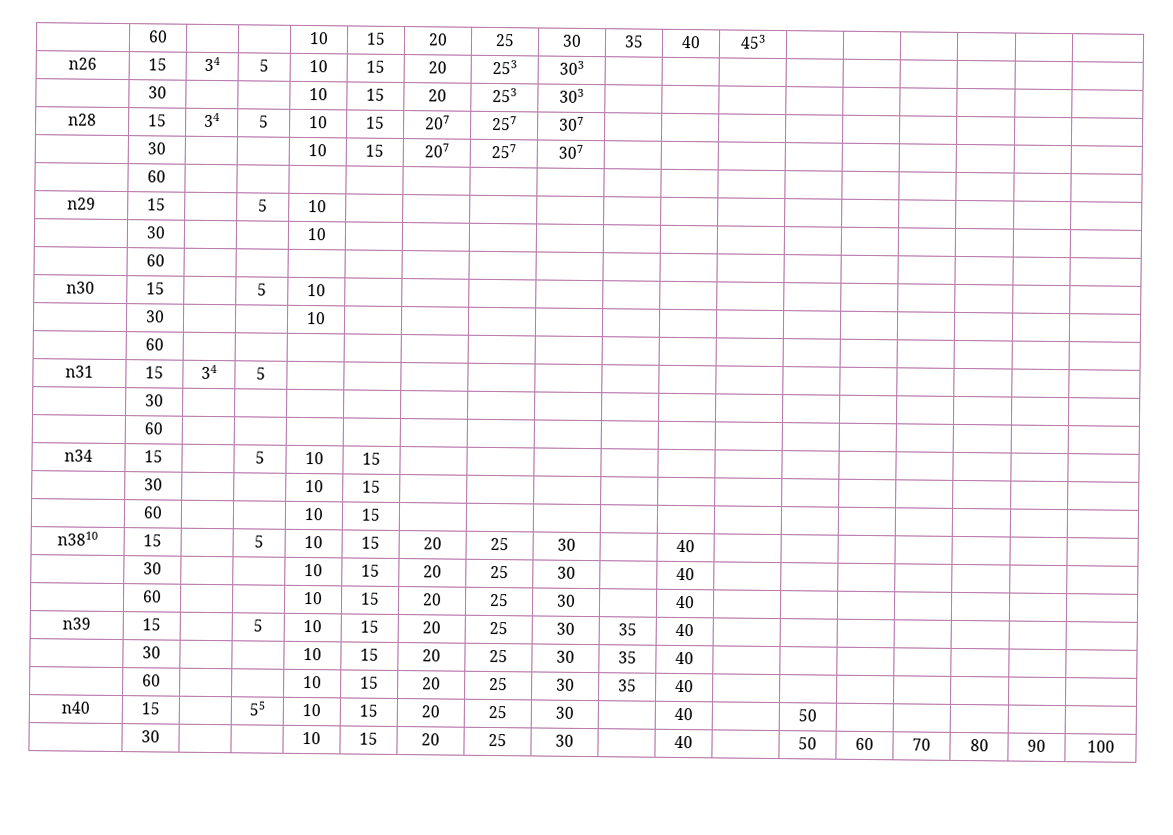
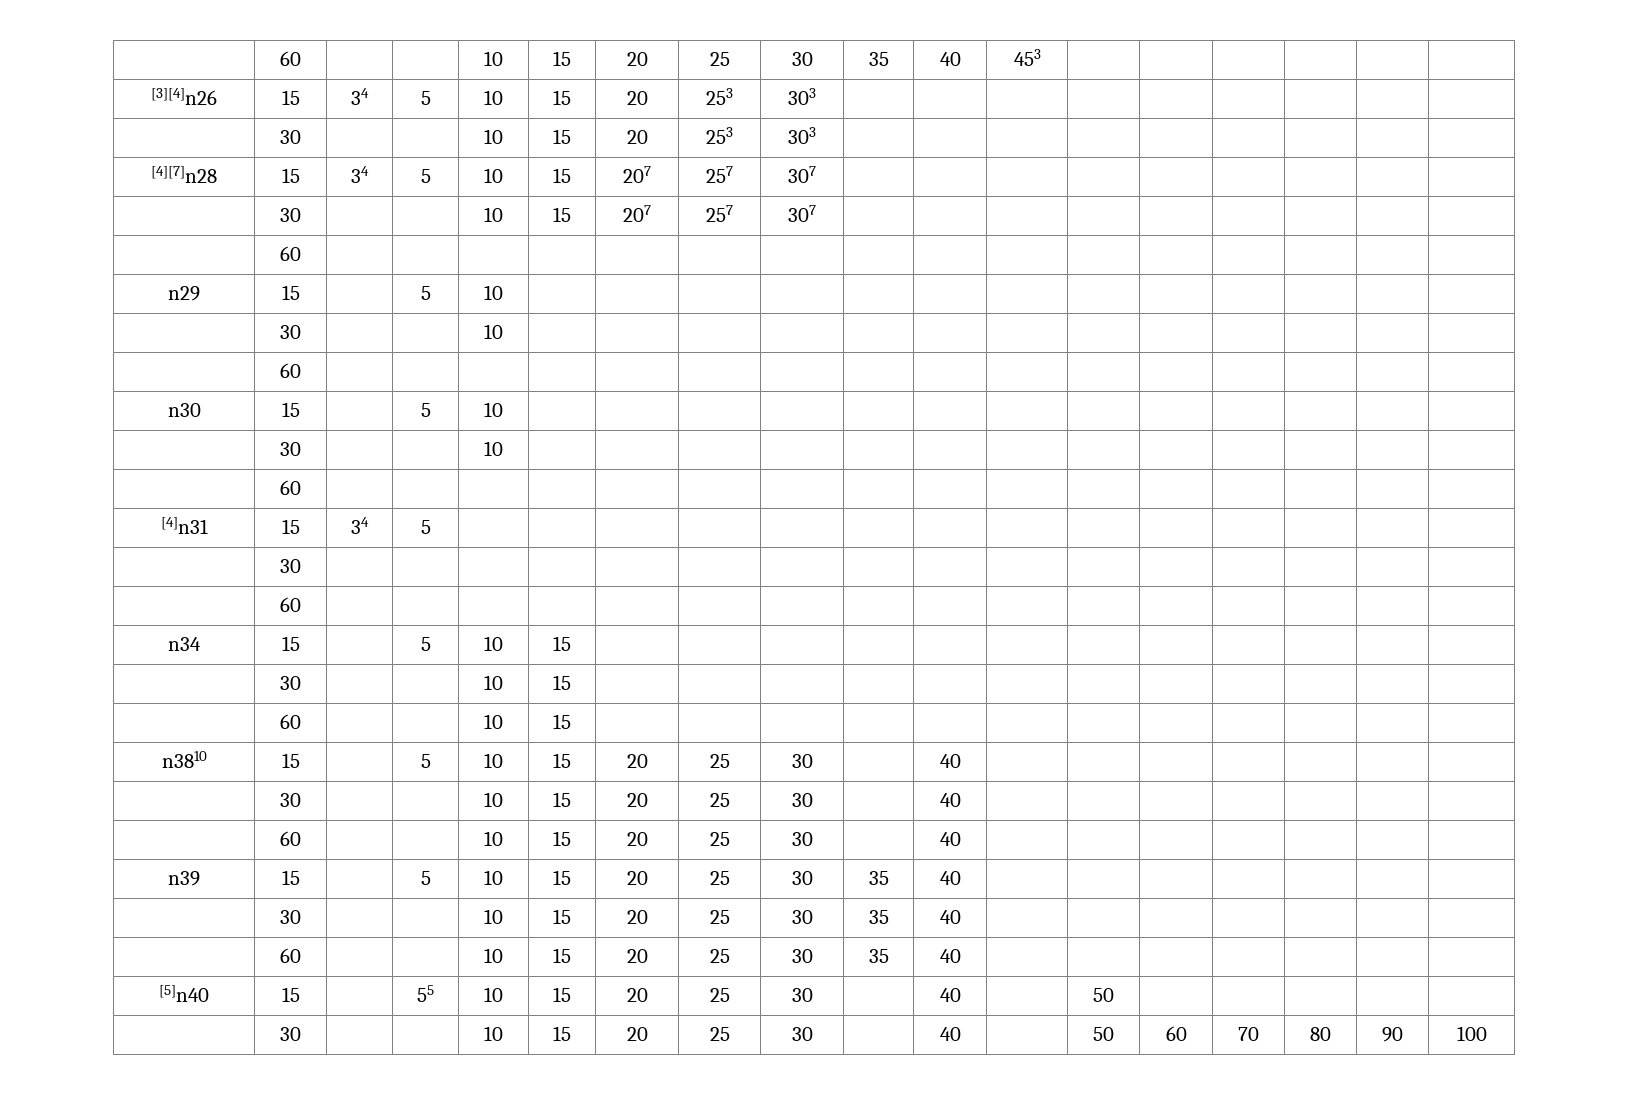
- n26 | 15 | 34 | 5 | 10 | 15 | 20 | 253 | 303 | | | | | | | | |
+ [3][4]n26 | 15 | 34 | 5 | 10 | 15 | 20 | 253 | 303 | | | | | | | | |
- n28 | 15 | 34 | 5 | 10 | 15 | 207 | 257 | 307 | | | | | | | | |
+ [4][7]n28 | 15 | 34 | 5 | 10 | 15 | 207 | 257 | 307 | | | | | | | | |
- n31 | 15 | 34 | 5 | | | | | | | | | | | | | |
+ [4]n31 | 15 | 34 | 5 | | | | | | | | | | | | | |
- n40 | 15 | | 55 | 10 | 15 | 20 | 25 | 30 | | 40 | | 50 | | | | |
+ [5]n40 | 15 | | 55 | 10 | 15 | 20 | 25 | 30 | | 40 | | 50 | | | | |

